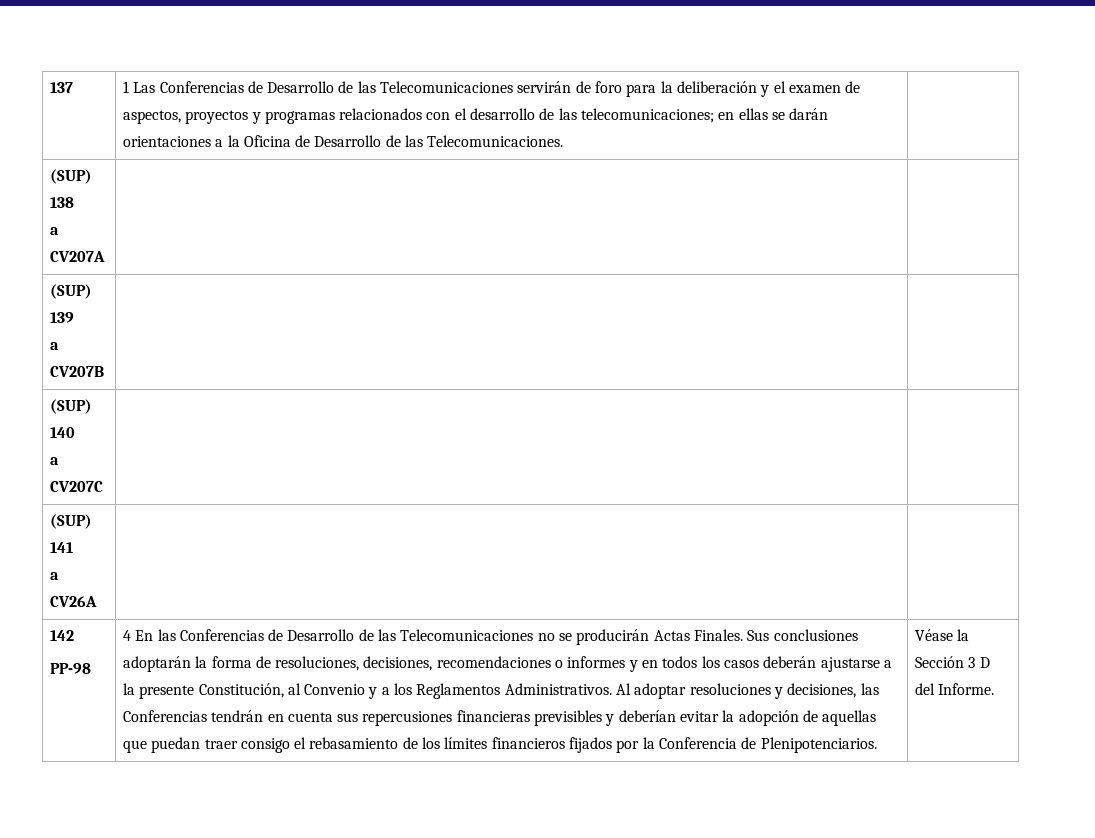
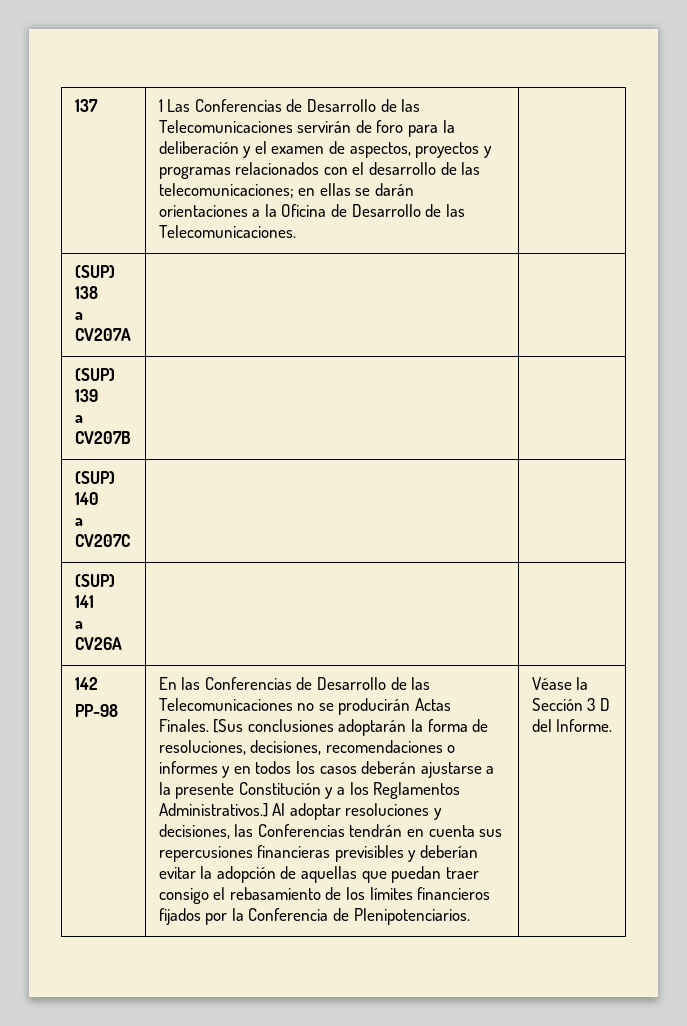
- 4 En las Conferencias de Desarrollo de las Telecomunicaciones no se producirán Actas Finales.
+ En las Conferencias de Desarrollo de las Telecomunicaciones no se producirán Actas Finales.
- Sus conclusiones adoptarán la forma de resoluciones, decisiones, recomendaciones o informes y en todos los casos deberán ajustarse a la presente Constitución, al Convenio y a los Reglamentos Administrativos.
+ [Sus conclusiones adoptarán la forma de resoluciones, decisiones, recomendaciones o informes y en todos los casos deberán ajustarse a la presente Constitución y a los Reglamentos Administrativos.]

